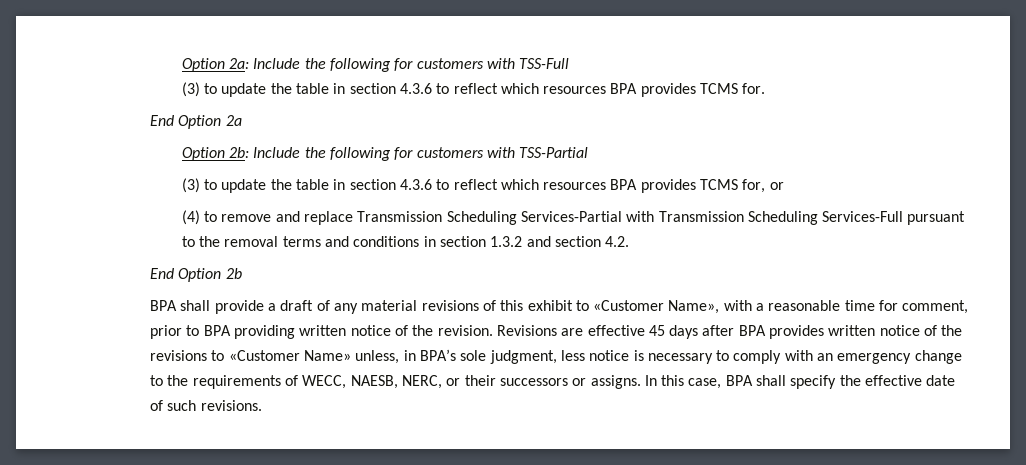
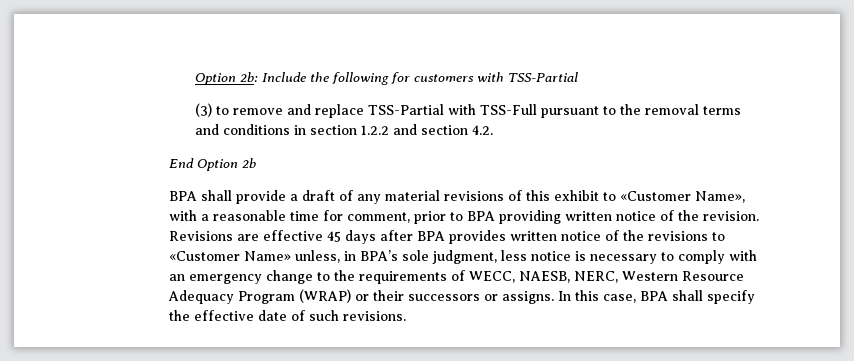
- Option 2a: Include the following for customers with TSS-Full
- (3) to update the table in section 4.3.6 to reflect which resources BPA provides TCMS for.
- End Option 2a
- (3) to update the table in section 4.3.6 to reflect which resources BPA provides TCMS for, or
- (4) to remove and replace Transmission Scheduling Services-Partial with Transmission Scheduling Services-Full pursuant to the removal terms and conditions in section 1.3.2 and section 4.2.
+ (3) to remove and replace TSS-Partial with TSS-Full pursuant to the removal terms and conditions in section 1.2.2 and section 4.2.
- Revisions are effective 45 days after BPA provides written notice of the revisions to «Customer Name» unless, in BPA’s sole judgment, less notice is necessary to comply with an emergency change to the requirements of WECC, NAESB, NERC, or their successors or assigns.
+ Revisions are effective 45 days after BPA provides written notice of the revisions to «Customer Name» unless, in BPA’s sole judgment, less notice is necessary to comply with an emergency change to the requirements of WECC, NAESB, NERC, Western Resource Adequacy Program (WRAP) or their successors or assigns.

